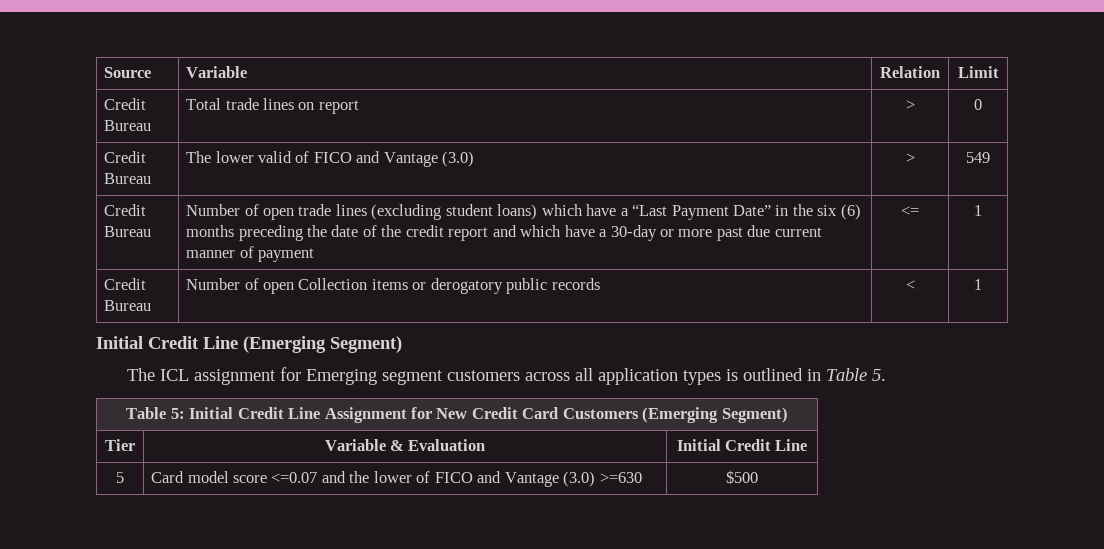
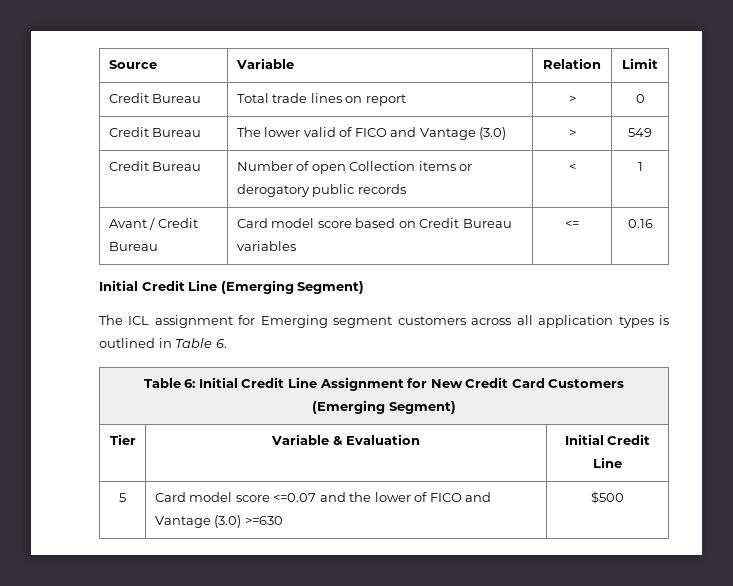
- Credit Bureau | Number of open trade lines (excluding student loans) which have a “Last Payment Date” in the six (6) months preceding the date of the credit report and which have a 30-day or more past due current manner of payment | <= | 1
+ Avant / Credit Bureau | Card model score based on Credit Bureau variables | <= | 0.16
- The ICL assignment for Emerging segment customers across all application types is outlined in Table 5.
- Table 5: Initial Credit Line Assignment for New Credit Card Customers (Emerging Segment)
+ The ICL assignment for Emerging segment customers across all application types is outlined in Table 6.
+ Table 6: Initial Credit Line Assignment for New Credit Card Customers (Emerging Segment)

